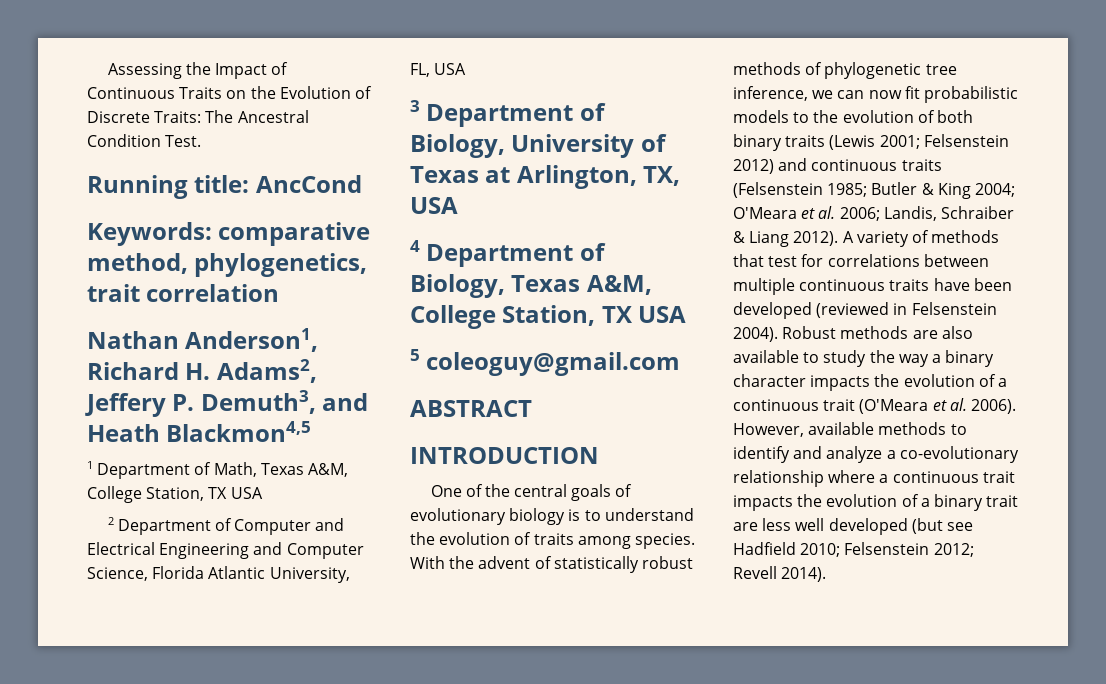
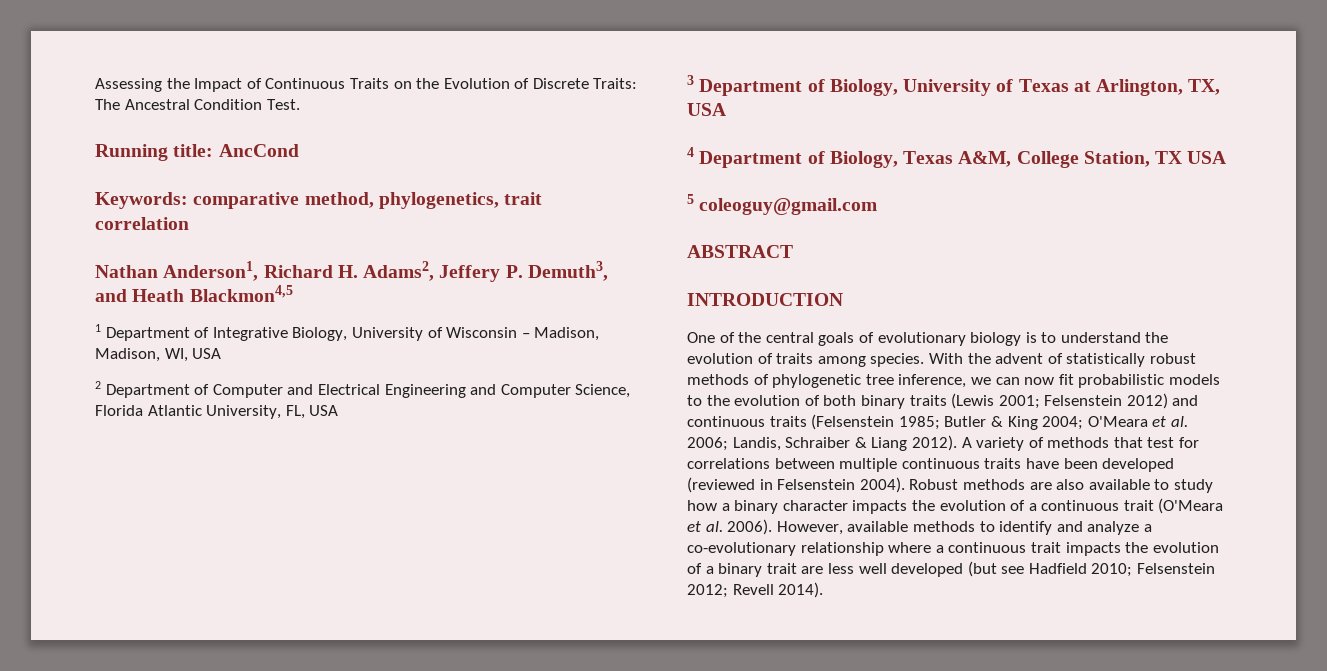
- 1 Department of Math, Texas A&M, College Station, TX USA
+ 1 Department of Integrative Biology, University of Wisconsin – Madison, Madison, WI, USA
- Robust methods are also available to study the way a binary character impacts the evolution of a continuous trait (O'Meara et al. 2006).
+ Robust methods are also available to study how a binary character impacts the evolution of a continuous trait (O'Meara et al. 2006).

